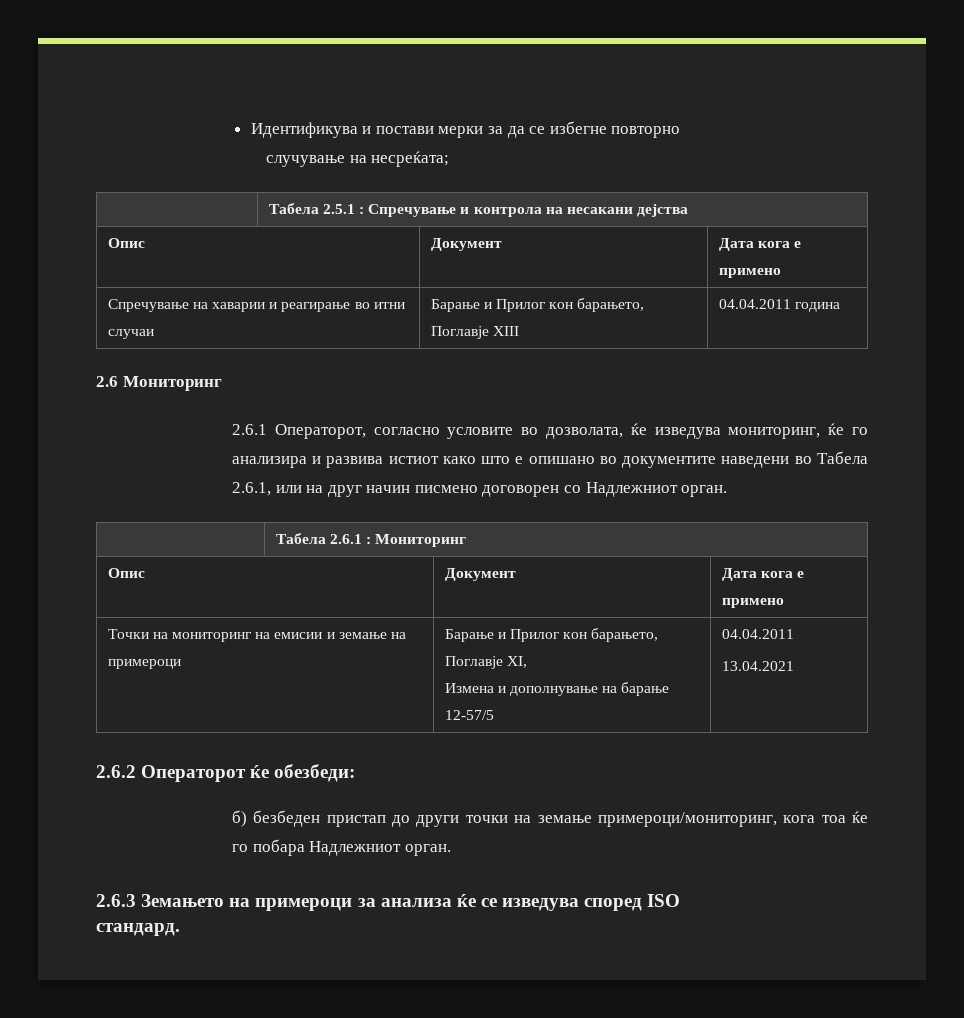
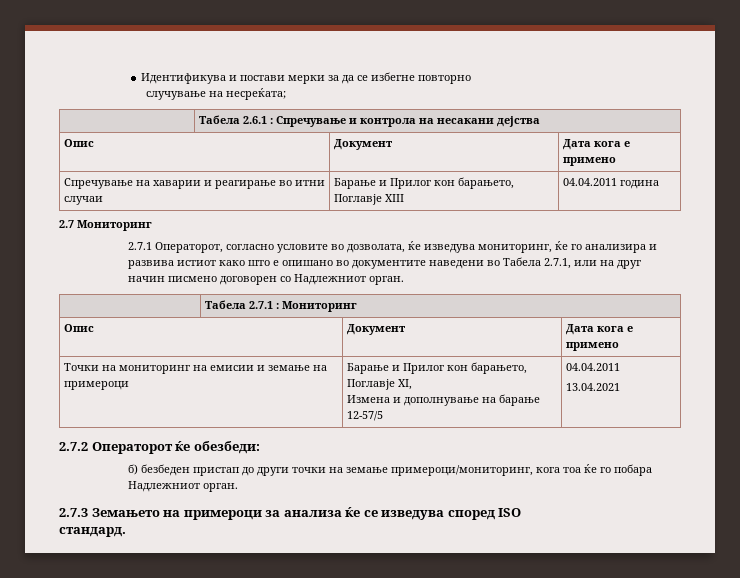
- | Табела 2.5.1 : Спречување и контрола на несакани дејства
+ | Табела 2.6.1 : Спречување и контрола на несакани дејства
- 2.6 Мониторинг
- 2.6.1 Операторот, согласно условите во дозволата, ќе изведува мониторинг, ќе го анализира и развива истиот како што е опишано во документите наведени во Табела 2.6.1, или на друг начин писмено договорен со Надлежниот орган.
+ 2.7 Мониторинг
+ 2.7.1 Операторот, согласно условите во дозволата, ќе изведува мониторинг, ќе го анализира и развива истиот како што е опишано во документите наведени во Табела 2.7.1, или на друг начин писмено договорен со Надлежниот орган.
- | Табела 2.6.1 : Mониторинг
+ | Табела 2.7.1 : Mониторинг
- 2.6.2 Oператорот ќе обезбеди:
+ 2.7.2 Oператорот ќе обезбеди:
- 2.6.3 Земањето на примероци за анализа ќе се изведува според ISO
+ 2.7.3 Земањето на примероци за анализа ќе се изведува според ISO

